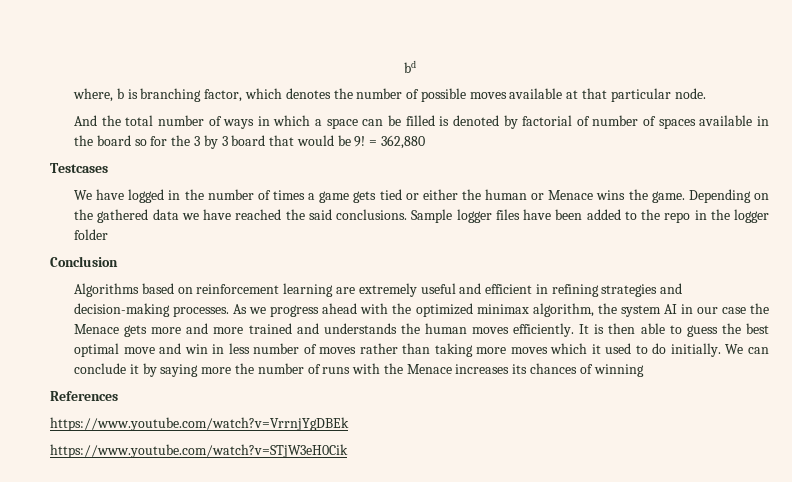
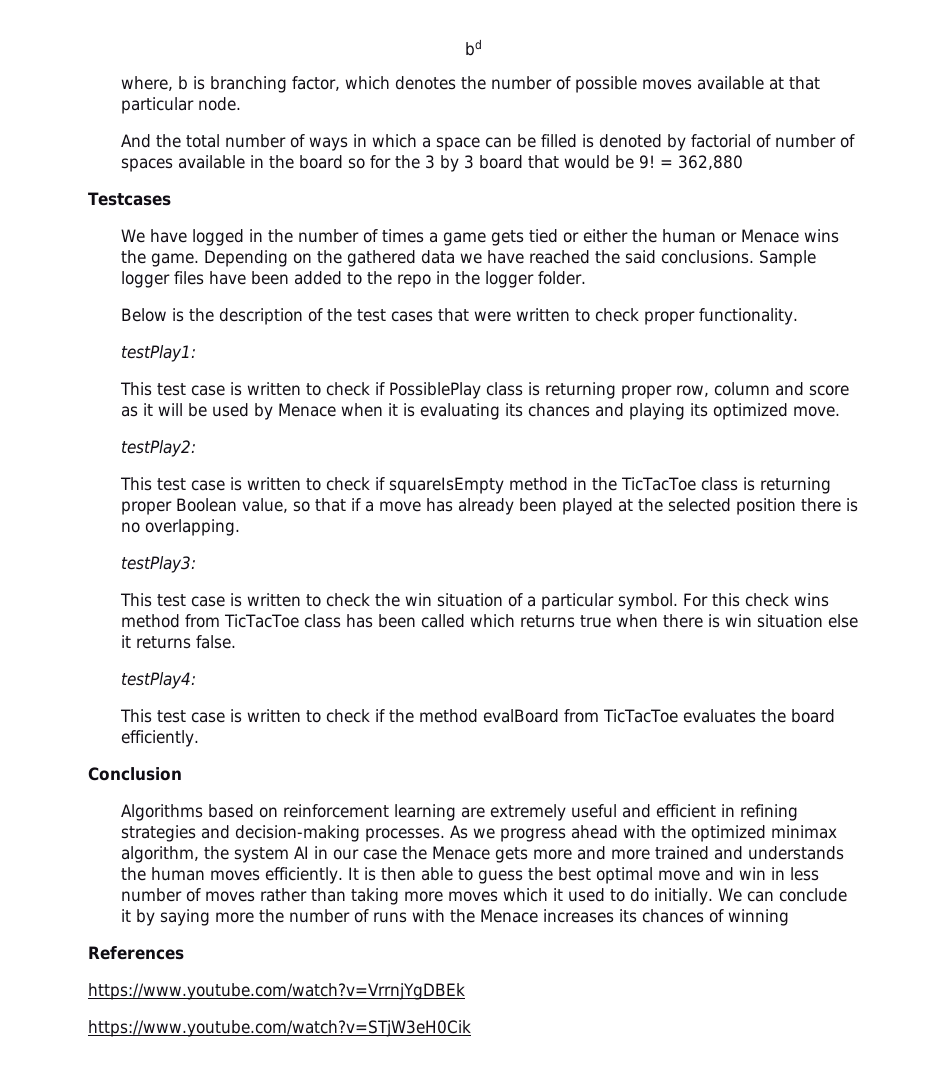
- Sample logger files have been added to the repo in the logger folder
+ Sample logger files have been added to the repo in the logger folder.
+ Below is the description of the test cases that were written to check proper functionality.
+ testPlay1:
+ This test case is written to check if PossiblePlay class is returning proper row, column and score as it will be used by Menace when it is evaluating its chances and playing its optimized move.
+ testPlay2:
+ This test case is written to check if squareIsEmpty method in the TicTacToe class is returning proper Boolean value, so that if a move has already been played at the selected position there is no overlapping.
+ testPlay3:
+ This test case is written to check the win situation of a particular symbol. For this check wins method from TicTacToe class has been called which returns true when there is win situation else it returns false.
+ testPlay4:
+ This test case is written to check if the method evalBoard from TicTacToe evaluates the board efficiently.

